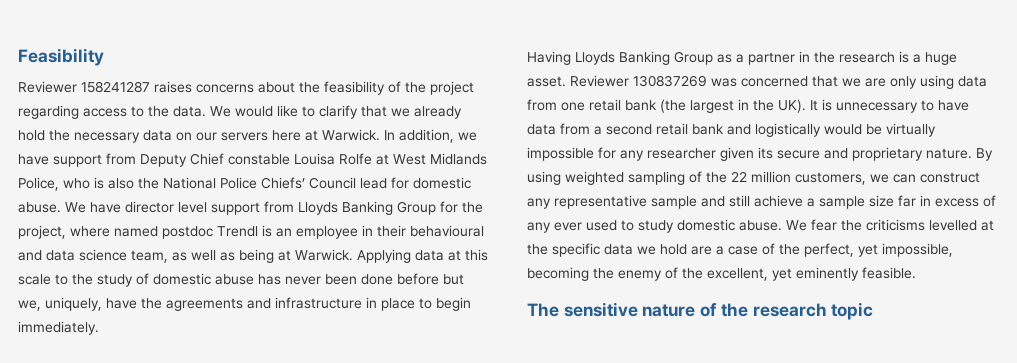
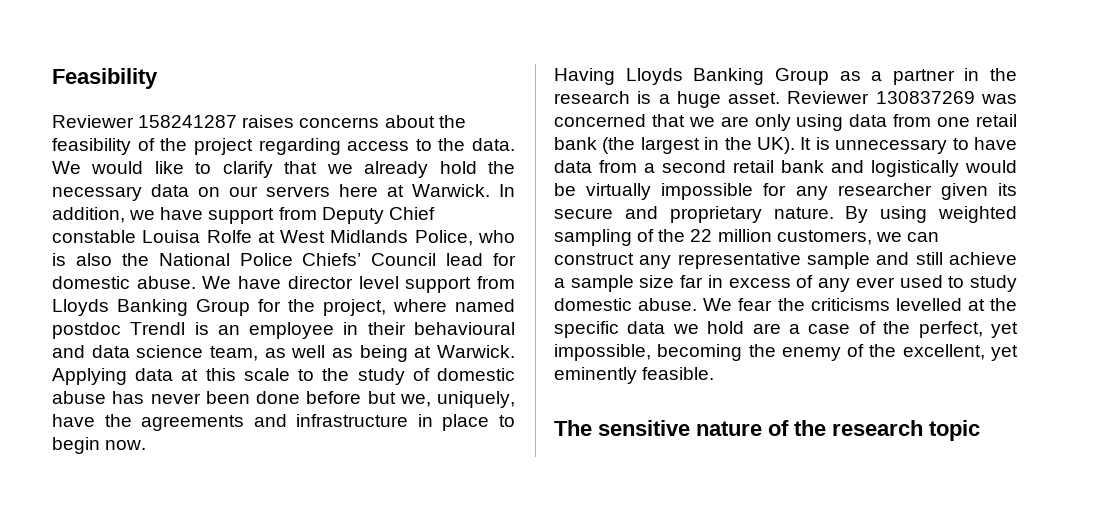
- Applying data at this scale to the study of domestic abuse has never been done before but we, uniquely, have the agreements and infrastructure in place to begin immediately.
+ Applying data at this scale to the study of domestic abuse has never been done before but we, uniquely, have the agreements and infrastructure in place to begin now.

